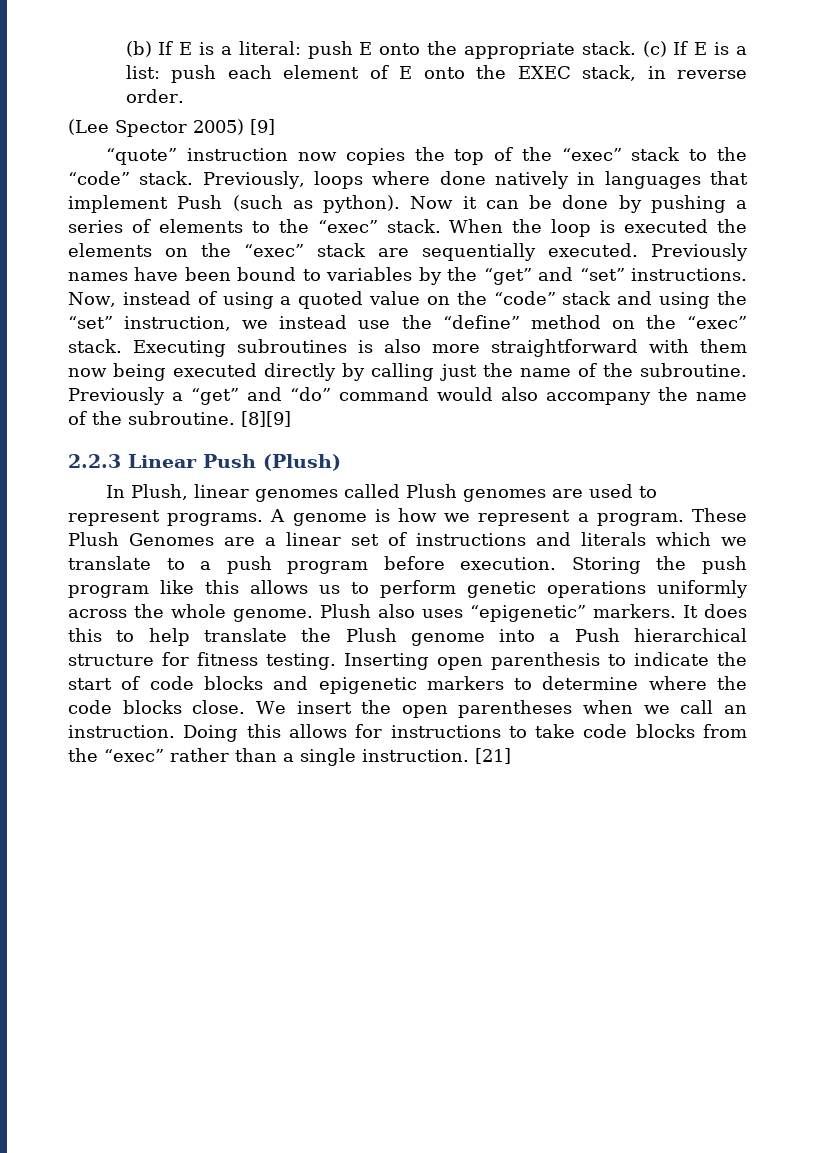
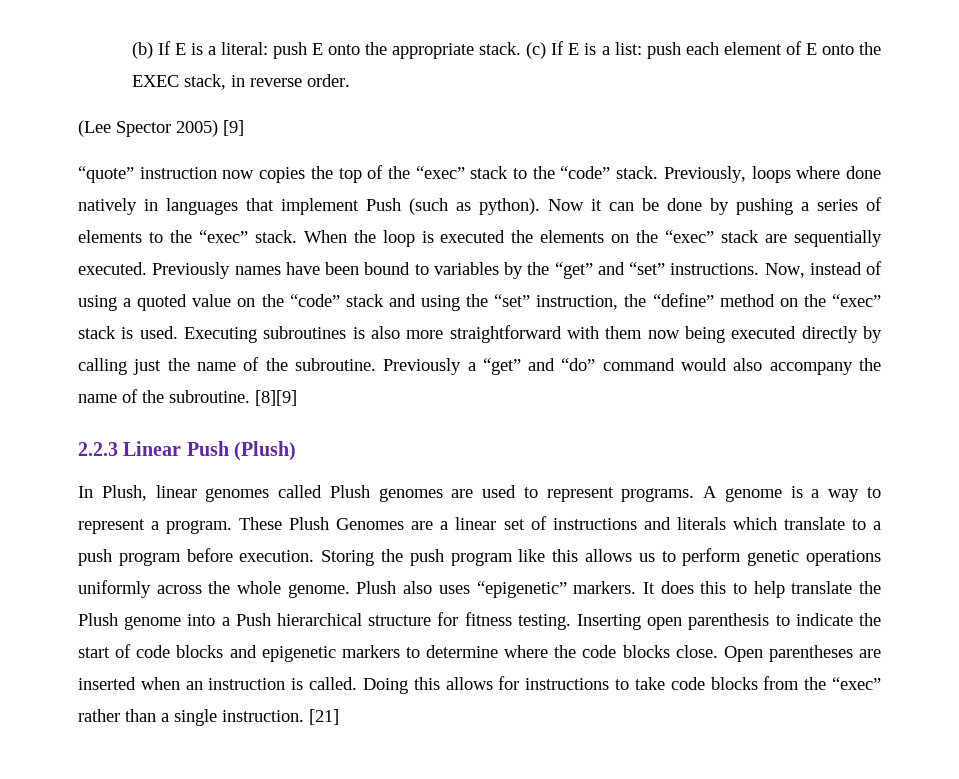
- Now, instead of using a quoted value on the “code” stack and using the “set” instruction, we instead use the “define” method on the “exec” stack.
+ Now, instead of using a quoted value on the “code” stack and using the “set” instruction, the “define” method on the “exec” stack is used.
- A genome is how we represent a program.
+ A genome is a way to represent a program.
- These Plush Genomes are a linear set of instructions and literals which we translate to a push program before execution.
+ These Plush Genomes are a linear set of instructions and literals which translate to a push program before execution.
- We insert the open parentheses when we call an instruction.
+ Open parentheses are inserted when an instruction is called.

